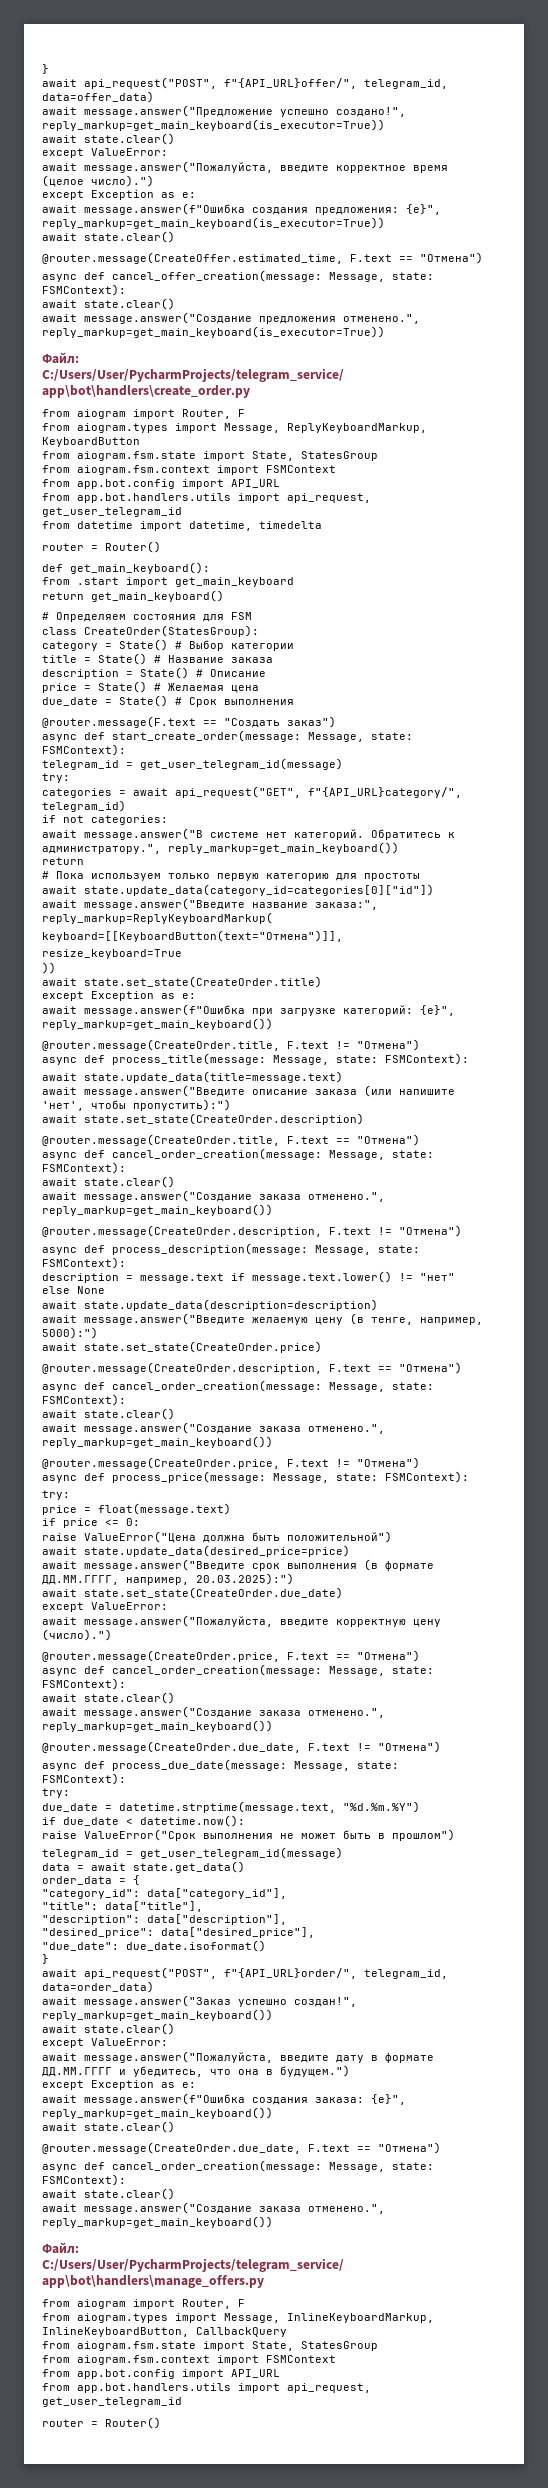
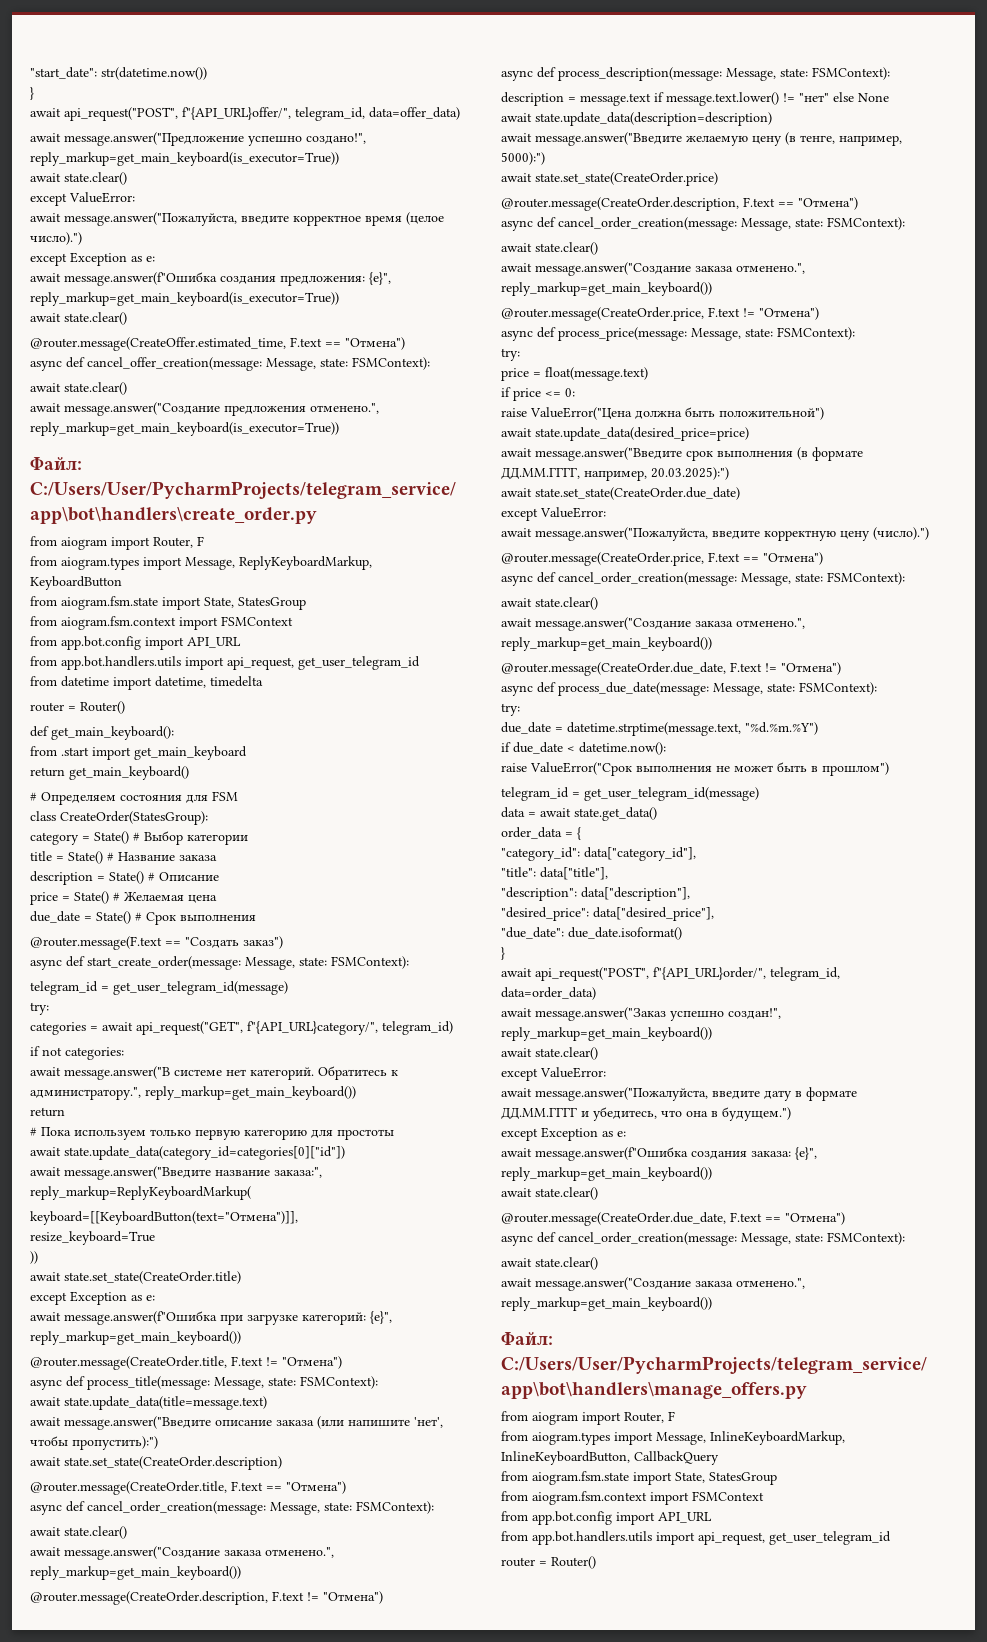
+ "start_date": str(datetime.now())

